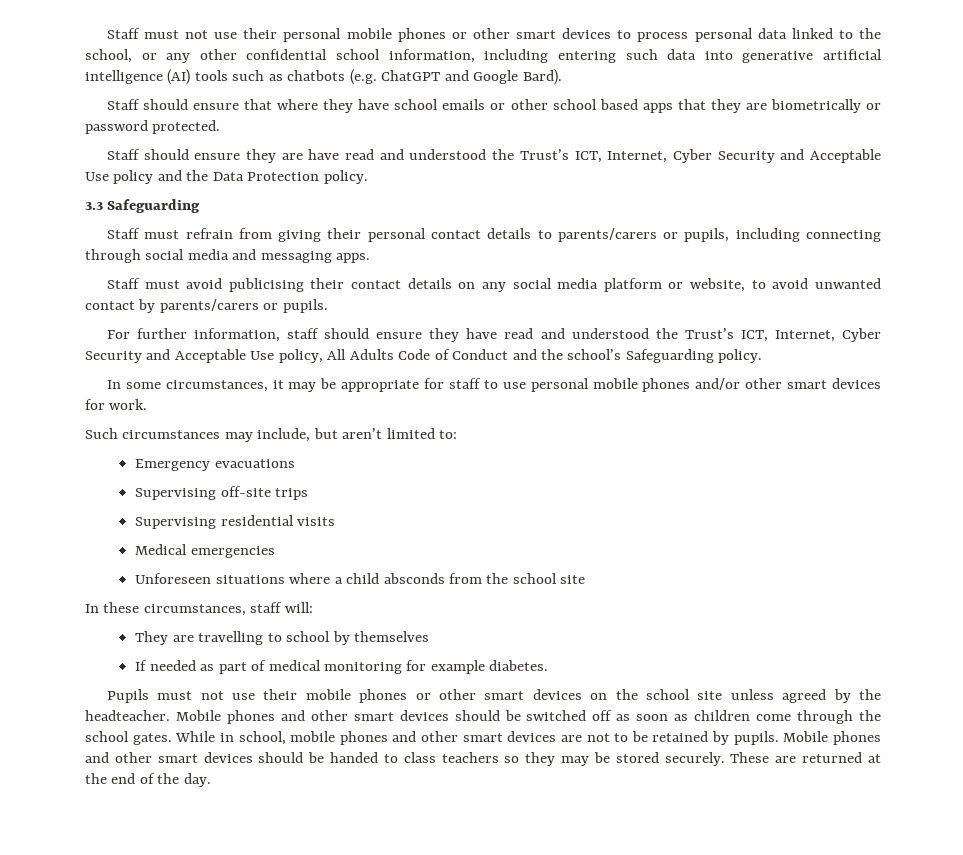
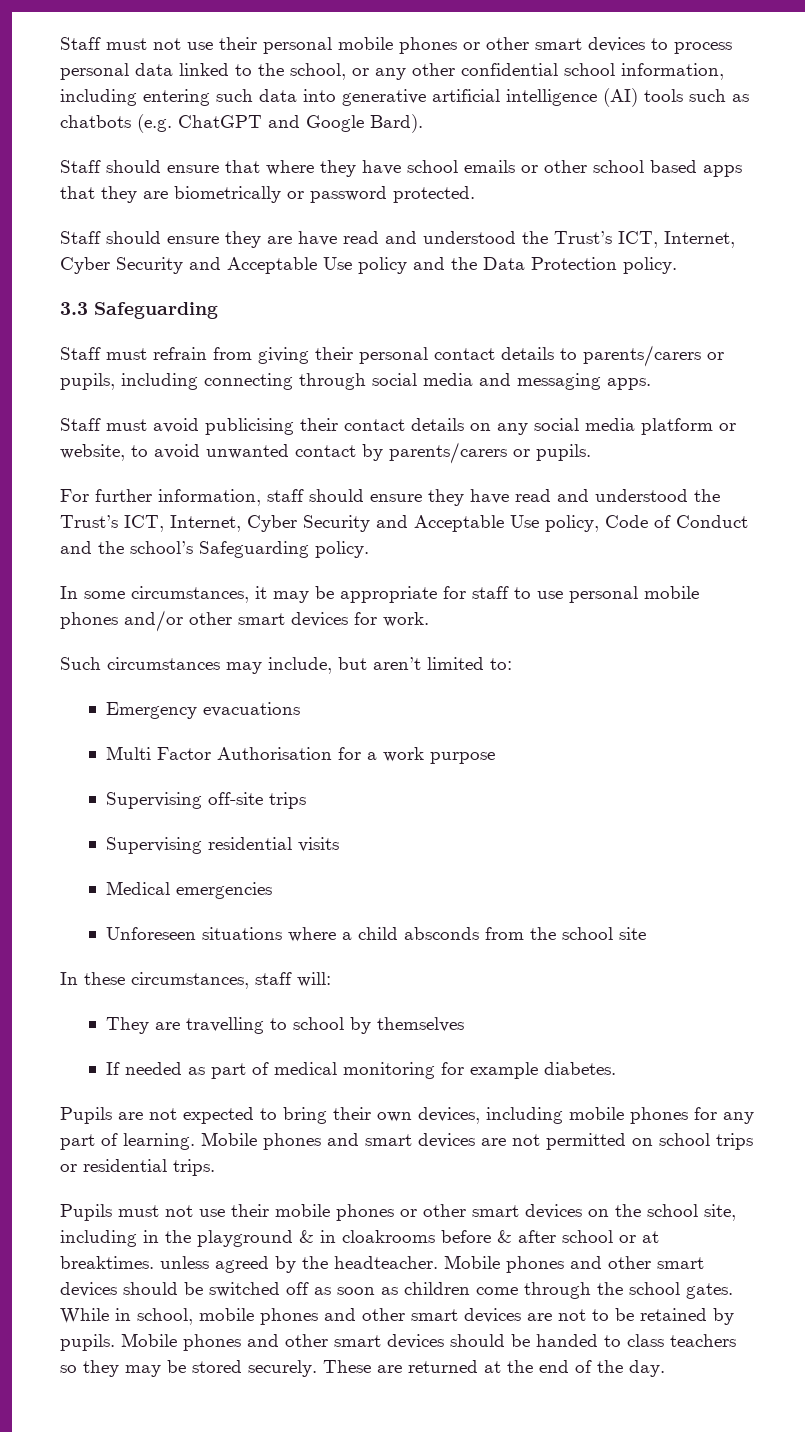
- For further information, staff should ensure they have read and understood the Trust’s ICT, Internet, Cyber Security and Acceptable Use policy, All Adults Code of Conduct and the school’s Safeguarding policy.
+ For further information, staff should ensure they have read and understood the Trust’s ICT, Internet, Cyber Security and Acceptable Use policy, Code of Conduct and the school’s Safeguarding policy.
+ Multi Factor Authorisation for a work purpose
+ Pupils are not expected to bring their own devices, including mobile phones for any part of learning. Mobile phones and smart devices are not permitted on school trips or residential trips.
- Pupils must not use their mobile phones or other smart devices on the school site unless agreed by the headteacher.
+ Pupils must not use their mobile phones or other smart devices on the school site, including in the playground & in cloakrooms before & after school or at breaktimes. unless agreed by the headteacher.

